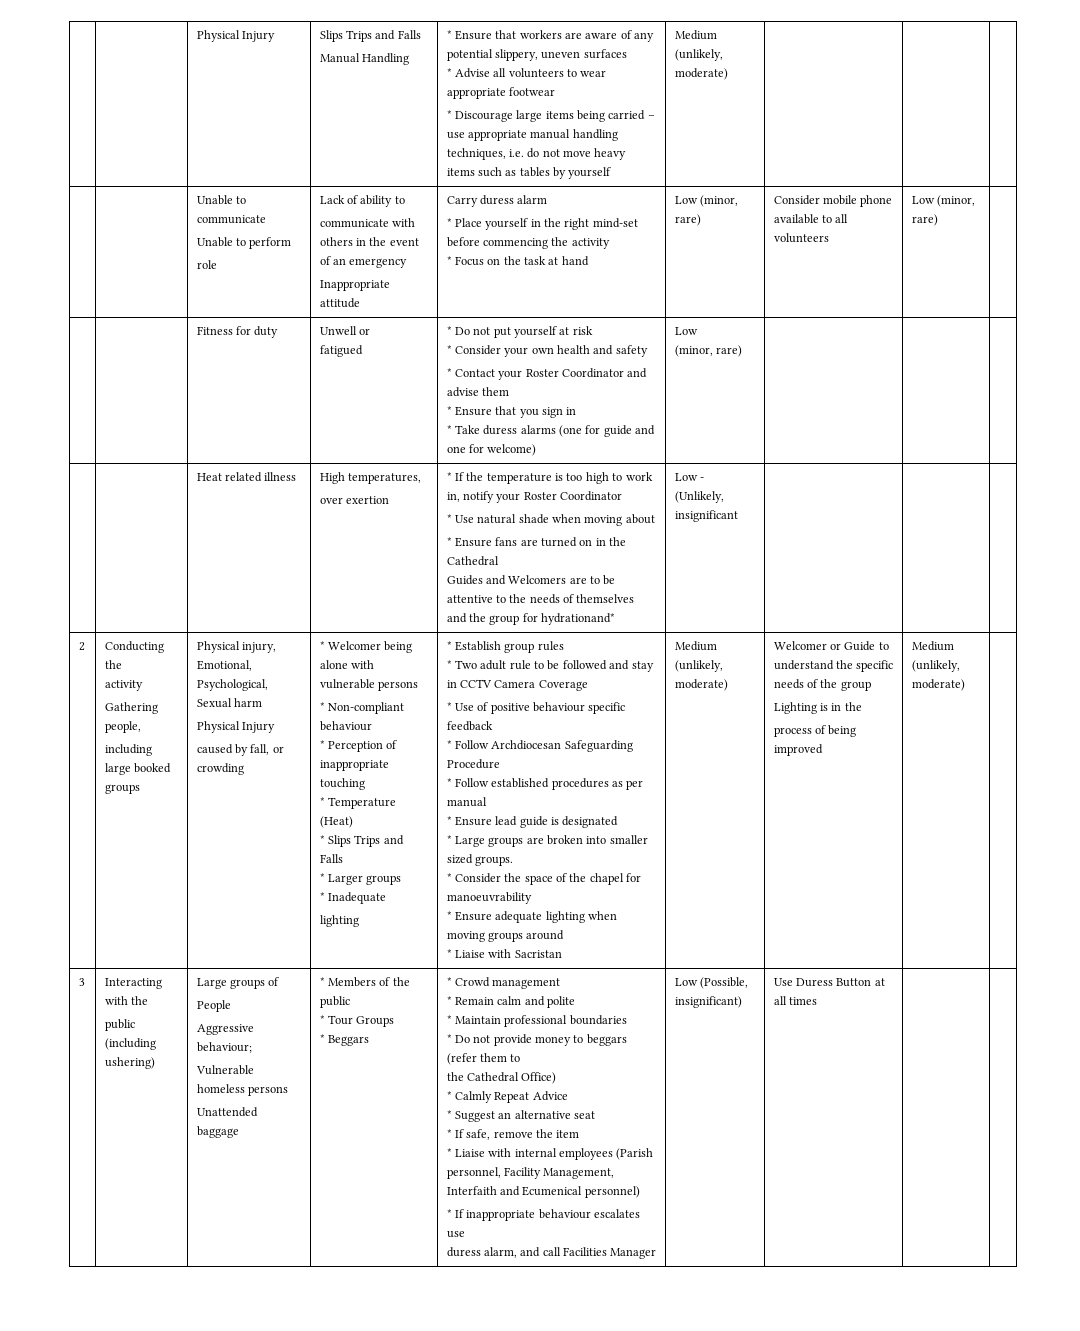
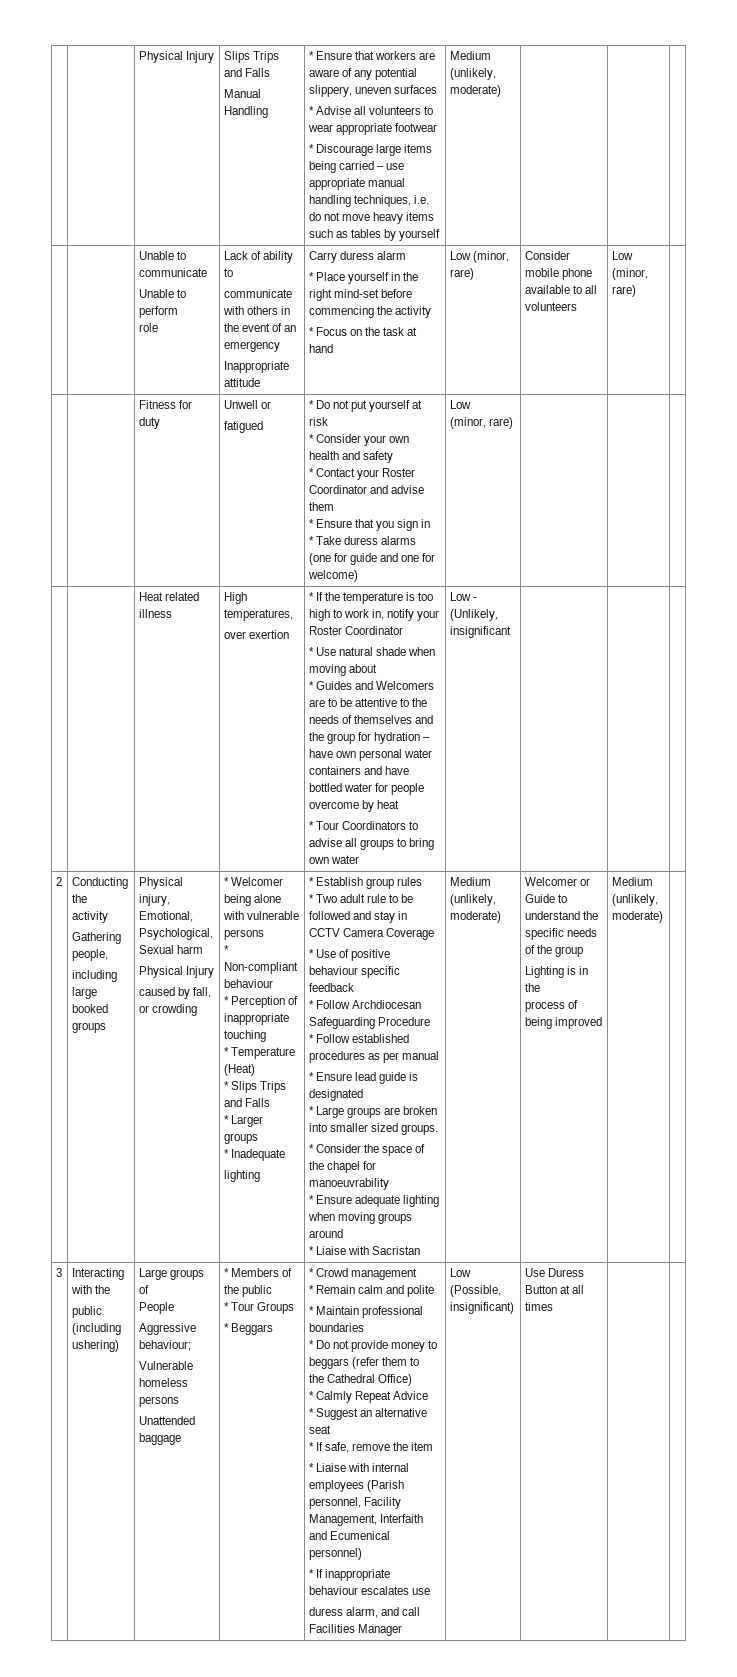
- * Ensure fans are turned on in the Cathedral
- Guides and Welcomers are to be attentive to the needs of themselves and the group for hydrationand*
+ * Guides and Welcomers are to be attentive to the needs of themselves and the group for hydration – have own personal water containers and have bottled water for people overcome by heat
+ * Tour Coordinators to advise all groups to bring own water

